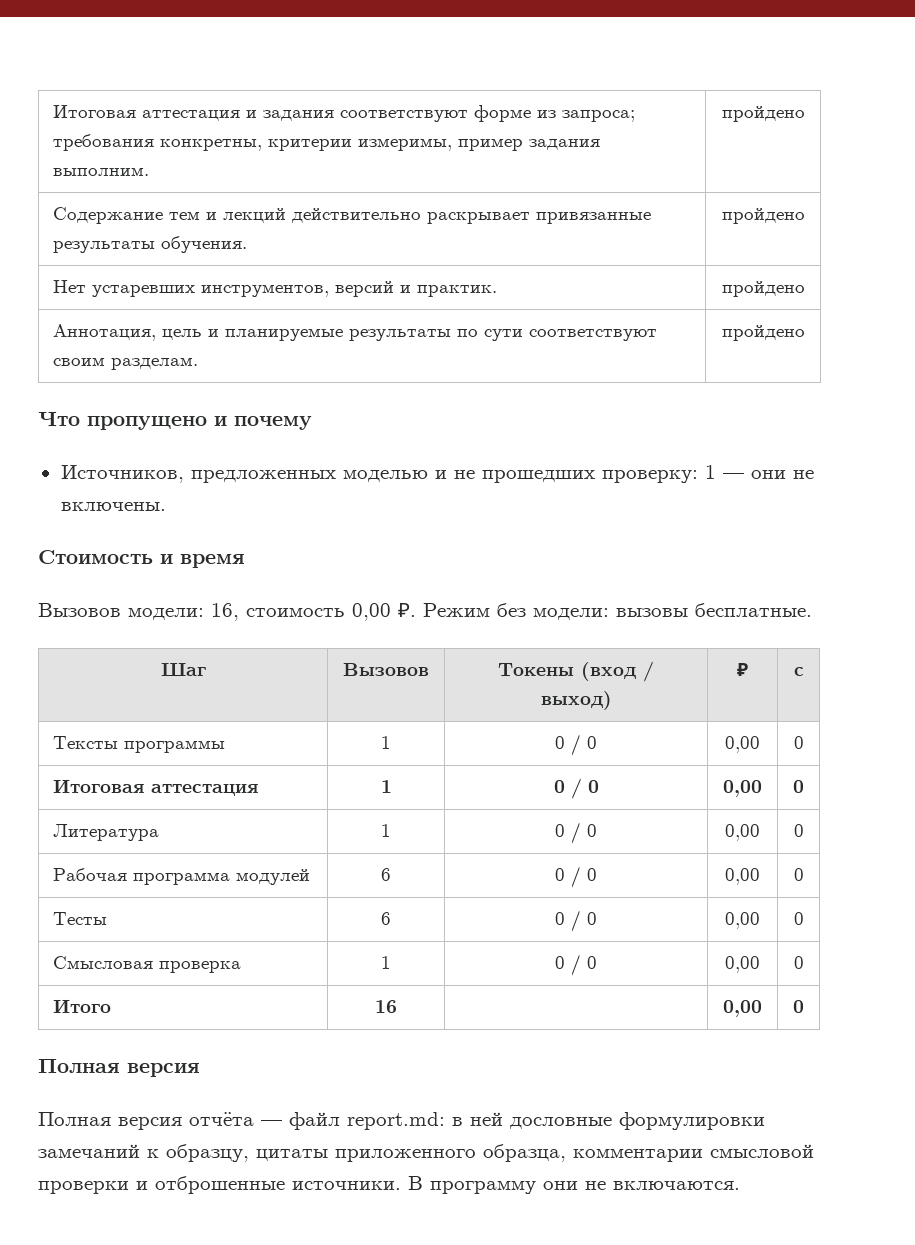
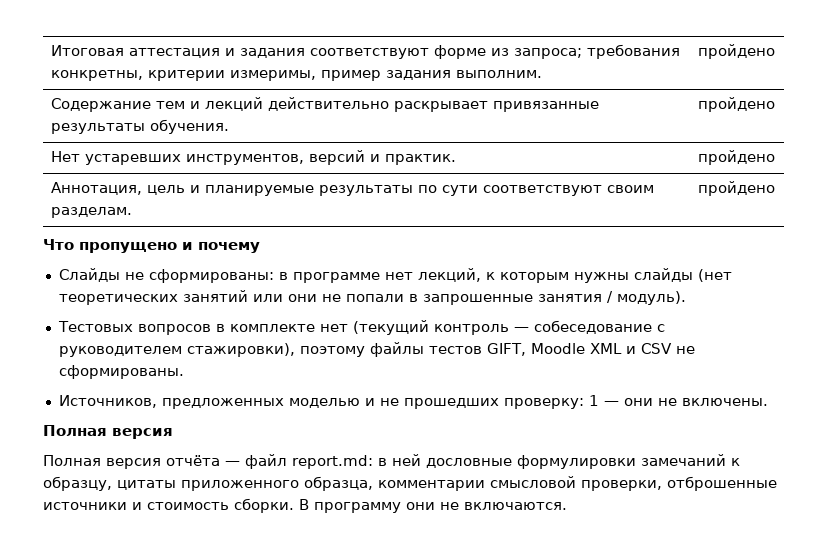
+ Слайды не сформированы: в программе нет лекций, к которым нужны слайды (нет теоретических занятий или они не попали в запрошенные занятия / модуль).
+ Тестовых вопросов в комплекте нет (текущий контроль — собеседование с руководителем стажировки), поэтому файлы тестов GIFT, Moodle XML и CSV не сформированы.
- Стоимость и время
- Вызовов модели: 16, стоимость 0,00 ₽. Режим без модели: вызовы бесплатные.
- Шаг | Вызовов | Токены (вход / выход) | ₽ | с
- Тексты программы | 1 | 0 / 0 | 0,00 | 0
- Итоговая аттестация | 1 | 0 / 0 | 0,00 | 0
- Литература | 1 | 0 / 0 | 0,00 | 0
- Рабочая программа модулей | 6 | 0 / 0 | 0,00 | 0
- Тесты | 6 | 0 / 0 | 0,00 | 0
- Смысловая проверка | 1 | 0 / 0 | 0,00 | 0
- Итого | 16 | | 0,00 | 0
- Полная версия отчёта — файл report.md: в ней дословные формулировки замечаний к образцу, цитаты приложенного образца, комментарии смысловой проверки и отброшенные источники.
+ Полная версия отчёта — файл report.md: в ней дословные формулировки замечаний к образцу, цитаты приложенного образца, комментарии смысловой проверки, отброшенные источники и стоимость сборки.

